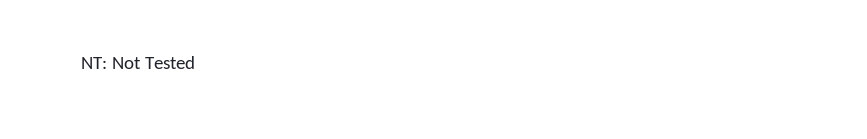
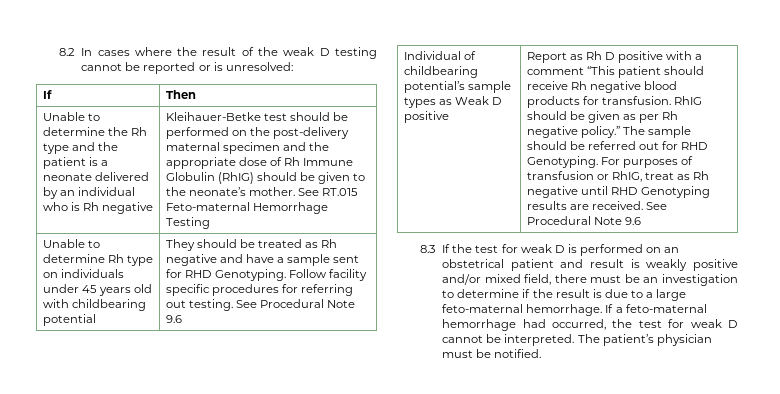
- NT: Not Tested
+ 8.2 In cases where the result of the weak D testing cannot be reported or is unresolved:
+ If | Then
+ Unable to determine the Rh type and the patient is a neonate delivered by an individual who is Rh negative | Kleihauer-Betke test should be performed on the post-delivery maternal specimen and the appropriate dose of Rh Immune Globulin (RhIG) should be given to the neonate’s mother. See RT.015 Feto-maternal Hemorrhage Testing
+ Unable to determine Rh type on individuals under 45 years old with childbearing potential | They should be treated as Rh negative and have a sample sent for RHD Genotyping. Follow facility specific procedures for referring out testing. See Procedural Note 9.6
+ Individual of childbearing potential’s sample types as Weak D positive | Report as Rh D positive with a comment “This patient should receive Rh negative blood products for transfusion. RhIG should be given as per Rh negative policy.” The sample should be referred out for RHD Genotyping. For purposes of transfusion or RhIG, treat as Rh negative until RHD Genotyping results are received. See Procedural Note 9.6
+ 8.3 If the test for weak D is performed on an obstetrical patient and result is weakly positive and/or mixed field, there must be an investigation to determine if the result is due to a large feto-maternal hemorrhage. If a feto-maternal hemorrhage had occurred, the test for weak D cannot be interpreted. The patient’s physician must be notified.

